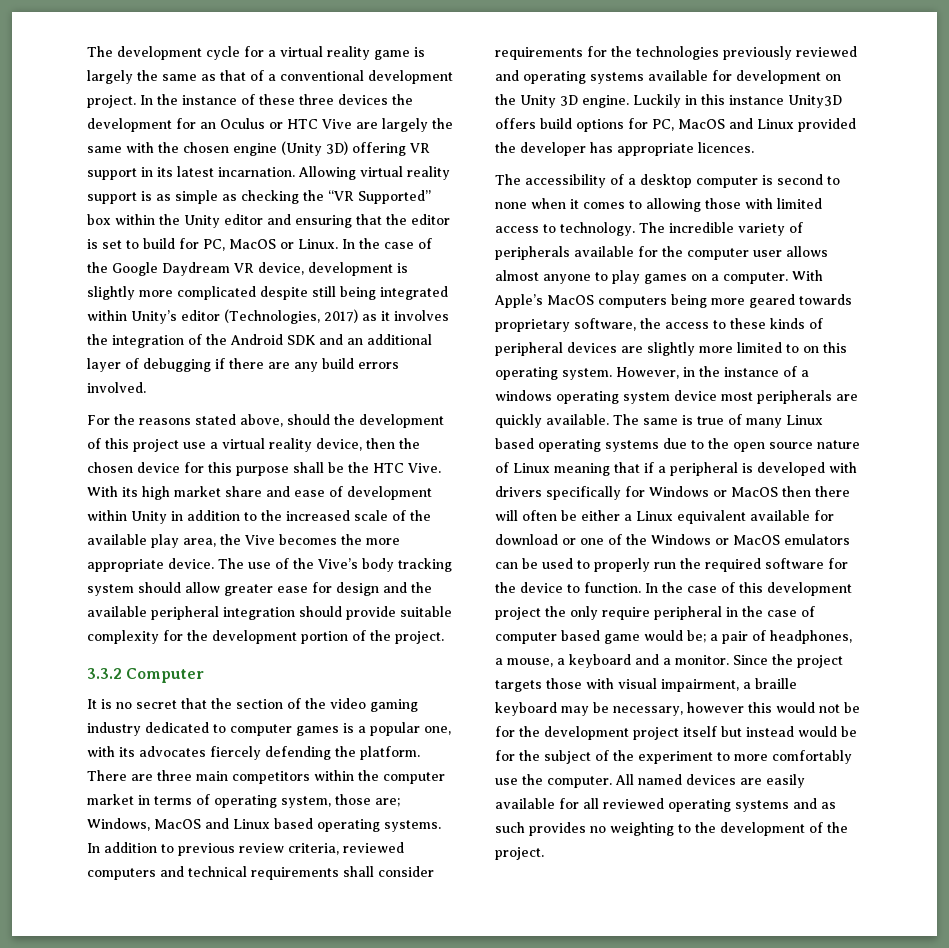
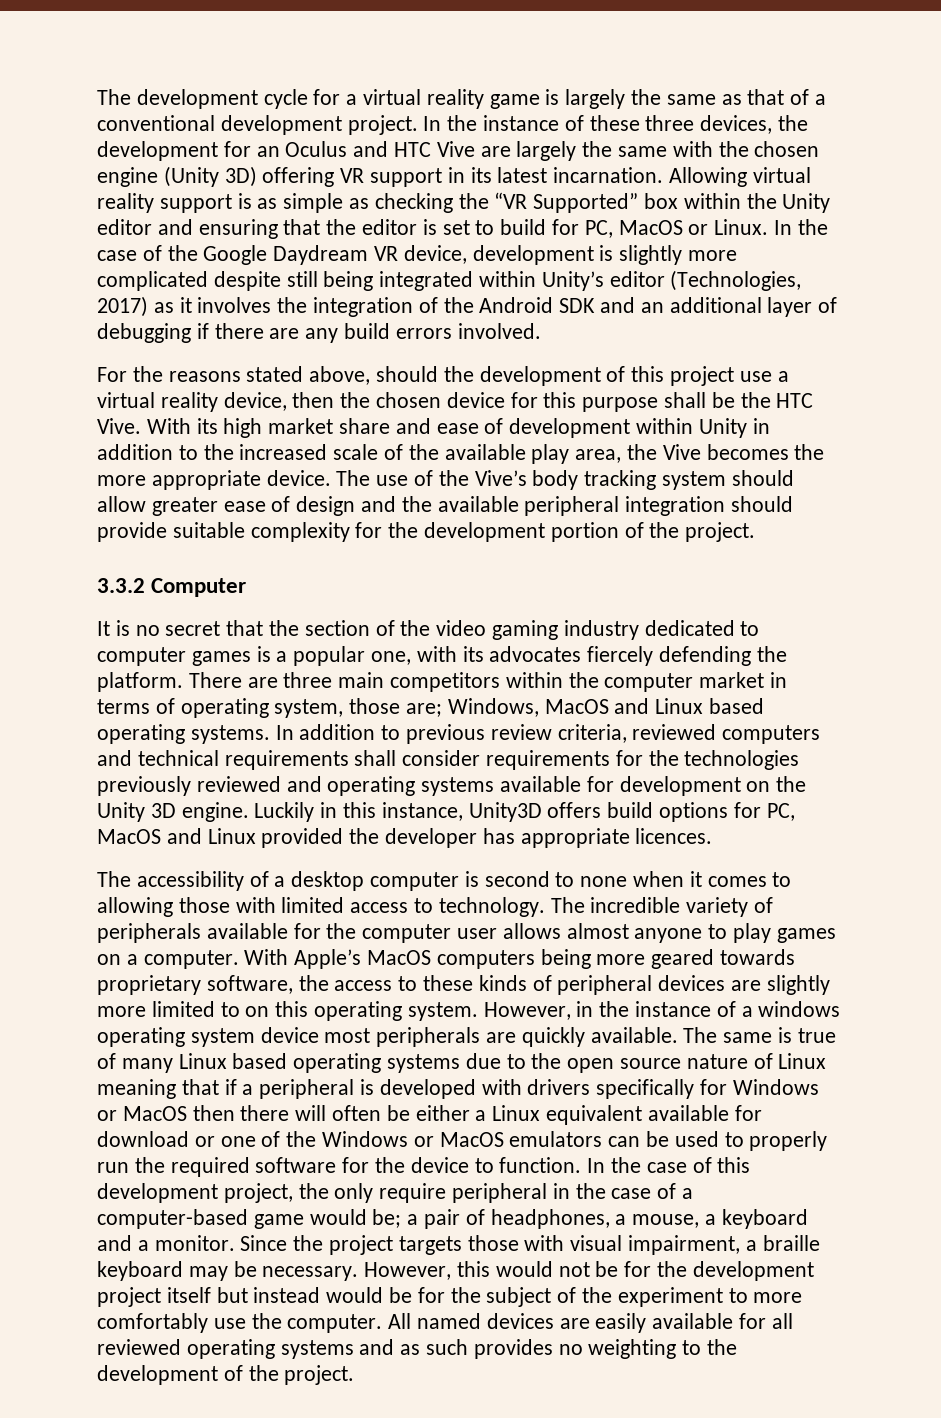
- In the instance of these three devices the development for an Oculus or HTC Vive are largely the same with the chosen engine (Unity 3D) offering VR support in its latest incarnation.
+ In the instance of these three devices, the development for an Oculus and HTC Vive are largely the same with the chosen engine (Unity 3D) offering VR support in its latest incarnation.
- The use of the Vive’s body tracking system should allow greater ease for design and the available peripheral integration should provide suitable complexity for the development portion of the project.
+ The use of the Vive’s body tracking system should allow greater ease of design and the available peripheral integration should provide suitable complexity for the development portion of the project.
- Luckily in this instance Unity3D offers build options for PC, MacOS and Linux provided the developer has appropriate licences.
+ Luckily in this instance, Unity3D offers build options for PC, MacOS and Linux provided the developer has appropriate licences.
- In the case of this development project the only require peripheral in the case of computer based game would be; a pair of headphones, a mouse, a keyboard and a monitor.
+ In the case of this development project, the only require peripheral in the case of a computer-based game would be; a pair of headphones, a mouse, a keyboard and a monitor.
- Since the project targets those with visual impairment, a braille keyboard may be necessary, however this would not be for the development project itself but instead would be for the subject of the experiment to more comfortably use the computer.
+ Since the project targets those with visual impairment, a braille keyboard may be necessary. However, this would not be for the development project itself but instead would be for the subject of the experiment to more comfortably use the computer.

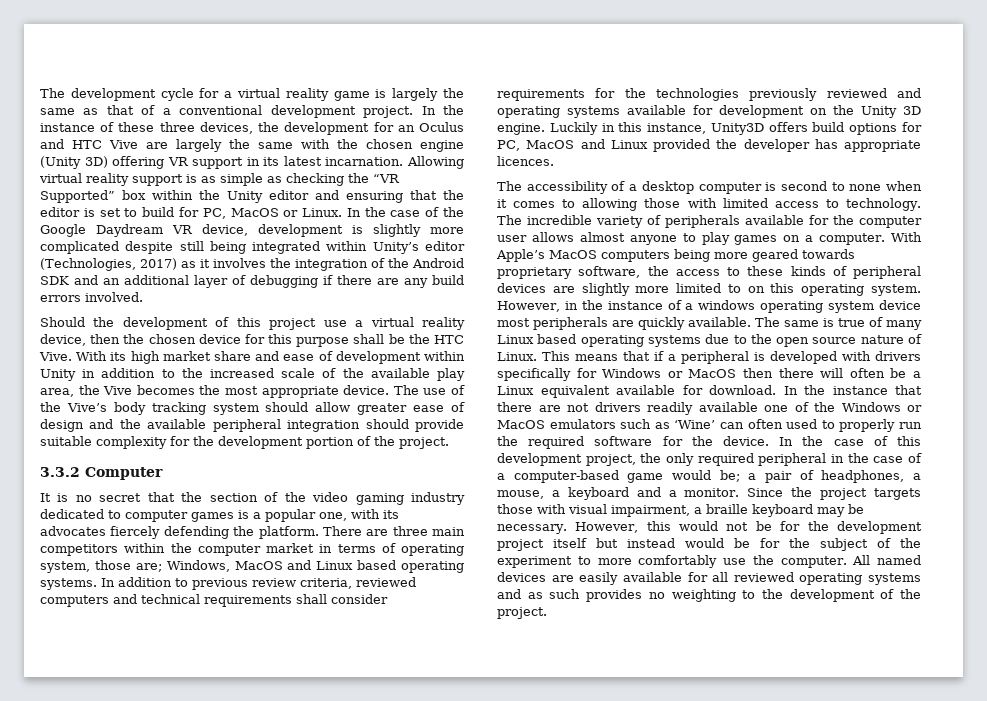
- For the reasons stated above, should the development of this project use a virtual reality device, then the chosen device for this purpose shall be the HTC Vive.
+ Should the development of this project use a virtual reality device, then the chosen device for this purpose shall be the HTC Vive.
- With its high market share and ease of development within Unity in addition to the increased scale of the available play area, the Vive becomes the more appropriate device.
+ With its high market share and ease of development within Unity in addition to the increased scale of the available play area, the Vive becomes the most appropriate device.
- The same is true of many Linux based operating systems due to the open source nature of Linux meaning that if a peripheral is developed with drivers specifically for Windows or MacOS then there will often be either a Linux equivalent available for download or one of the Windows or MacOS emulators can be used to properly run the required software for the device to function.
+ The same is true of many Linux based operating systems due to the open source nature of Linux. This means that if a peripheral is developed with drivers specifically for Windows or MacOS then there will often be a Linux equivalent available for download. In the instance that there are not drivers readily available one of the Windows or MacOS emulators such as ‘Wine’ can often used to properly run the required software for the device.
- In the case of this development project, the only require peripheral in the case of a computer-based game would be; a pair of headphones, a mouse, a keyboard and a monitor.
+ In the case of this development project, the only required peripheral in the case of a computer-based game would be; a pair of headphones, a mouse, a keyboard and a monitor.

